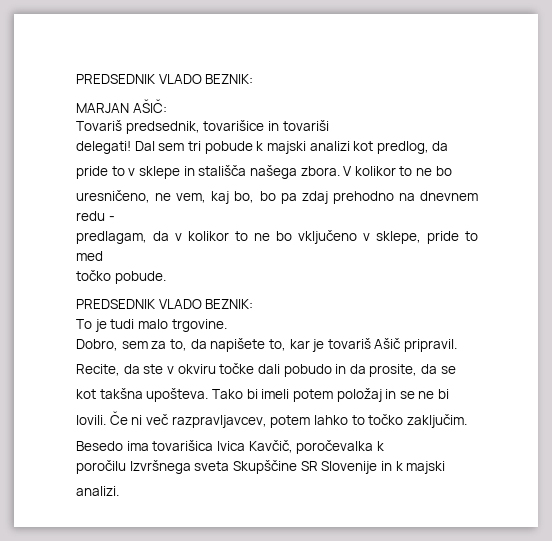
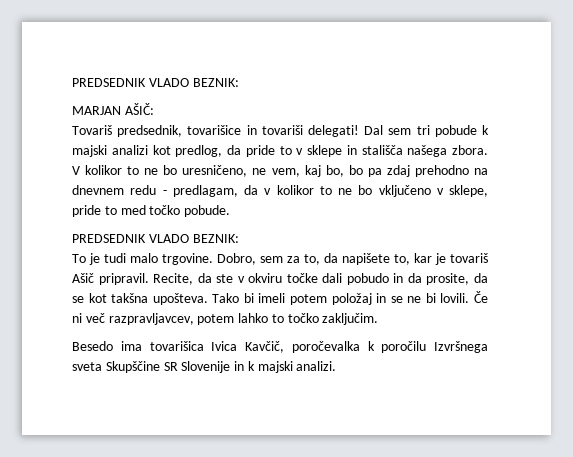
- Tovariš predsednik, tovarišice in tovariši
- delegati!
+ Tovariš predsednik, tovarišice in tovariši delegati!
- Dal sem tri pobude k majski analizi kot predlog, da
- pride to v sklepe in stališča našega zbora.
+ Dal sem tri pobude k majski analizi kot predlog, da pride to v sklepe in stališča našega zbora.
- V kolikor to ne bo
- uresničeno, ne vem, kaj bo, bo pa zdaj prehodno na dnevnem redu -
- predlagam, da v kolikor to ne bo vključeno v sklepe, pride to med
- točko pobude.
+ V kolikor to ne bo uresničeno, ne vem, kaj bo, bo pa zdaj prehodno na dnevnem redu - predlagam, da v kolikor to ne bo vključeno v sklepe, pride to med točko pobude.
- To je tudi malo trgovine.
- Dobro, sem za to, da napišete to, kar je tovariš Ašič pripravil.
- Recite, da ste v okviru točke dali pobudo in da prosite, da se
- kot takšna upošteva.
+ To je tudi malo trgovine. Dobro, sem za to, da napišete to, kar je tovariš Ašič pripravil. Recite, da ste v okviru točke dali pobudo in da prosite, da se kot takšna upošteva.
- Tako bi imeli potem položaj in se ne bi
- lovili.
+ Tako bi imeli potem položaj in se ne bi lovili.
- Besedo ima tovarišica Ivica Kavčič, poročevalka k
- poročilu Izvršnega sveta Skupščine SR Slovenije in k majski
- analizi.
+ Besedo ima tovarišica Ivica Kavčič, poročevalka k poročilu Izvršnega sveta Skupščine SR Slovenije in k majski analizi.

